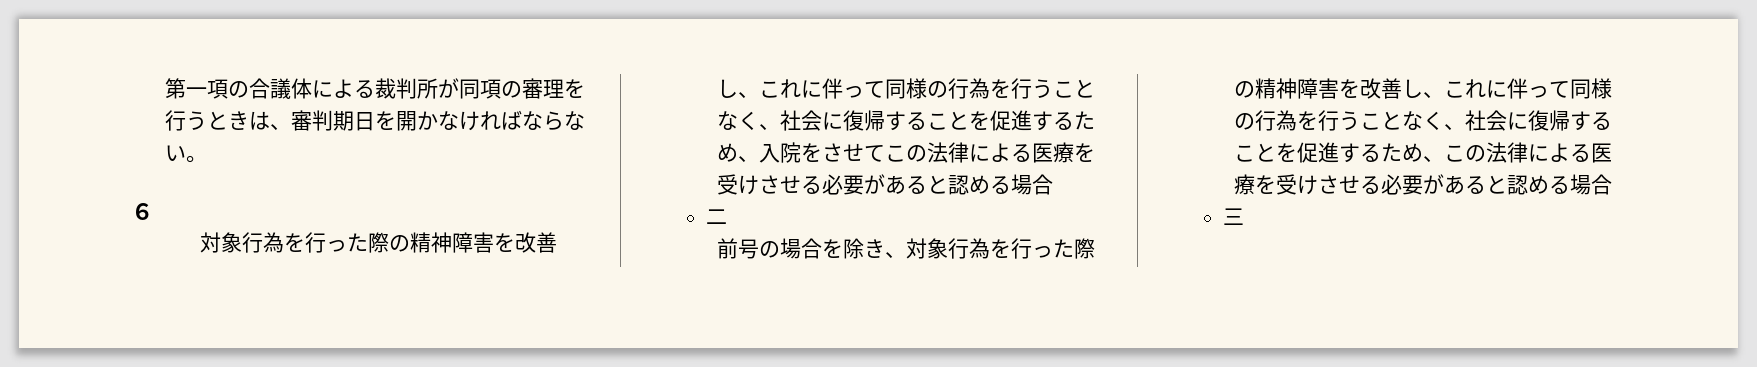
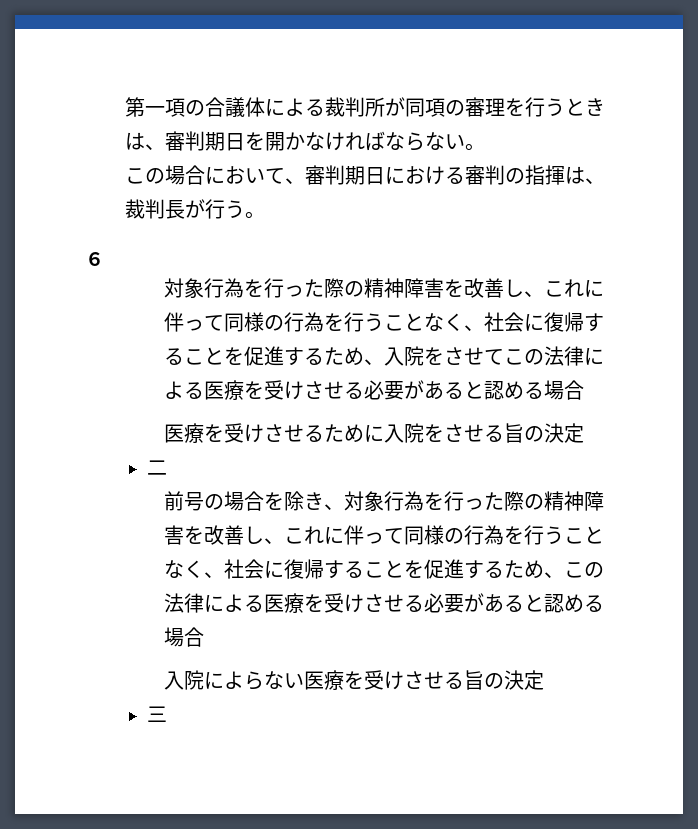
+ この場合において、審判期日における審判の指揮は、裁判長が行う。
+ 医療を受けさせるために入院をさせる旨の決定
+ 入院によらない医療を受けさせる旨の決定

